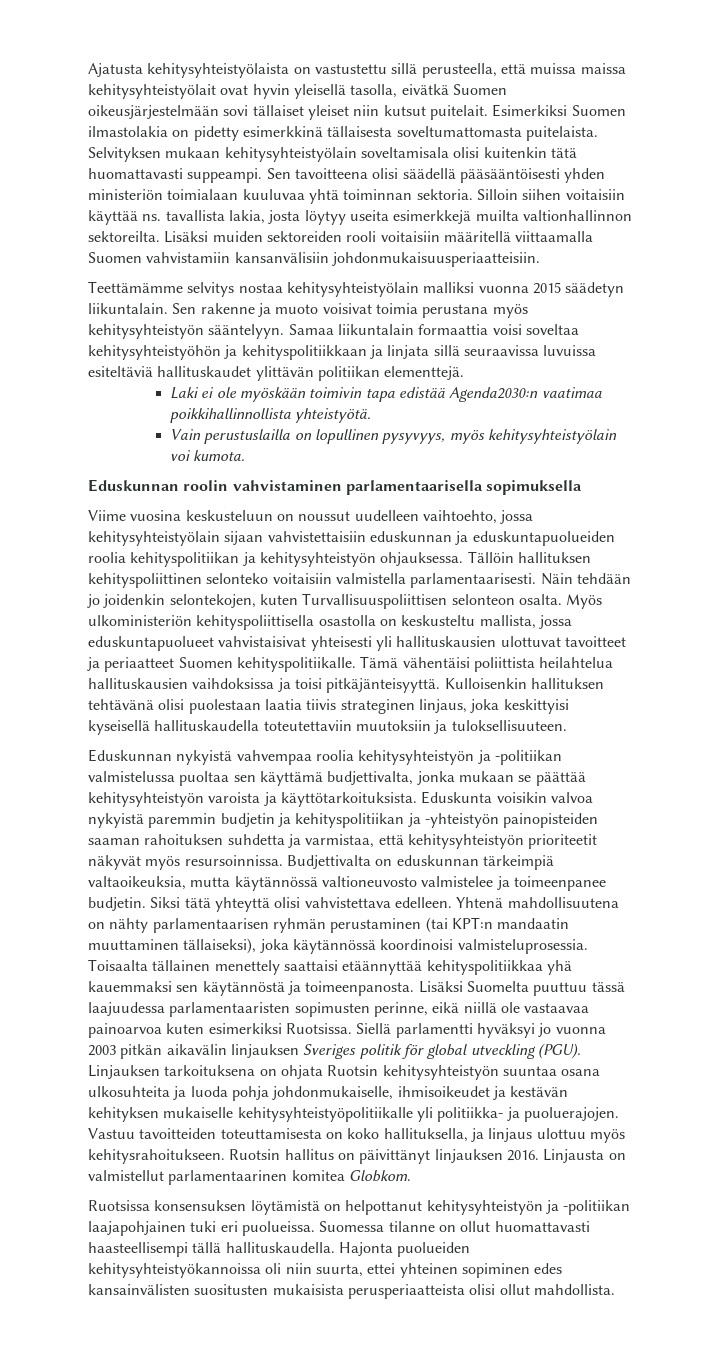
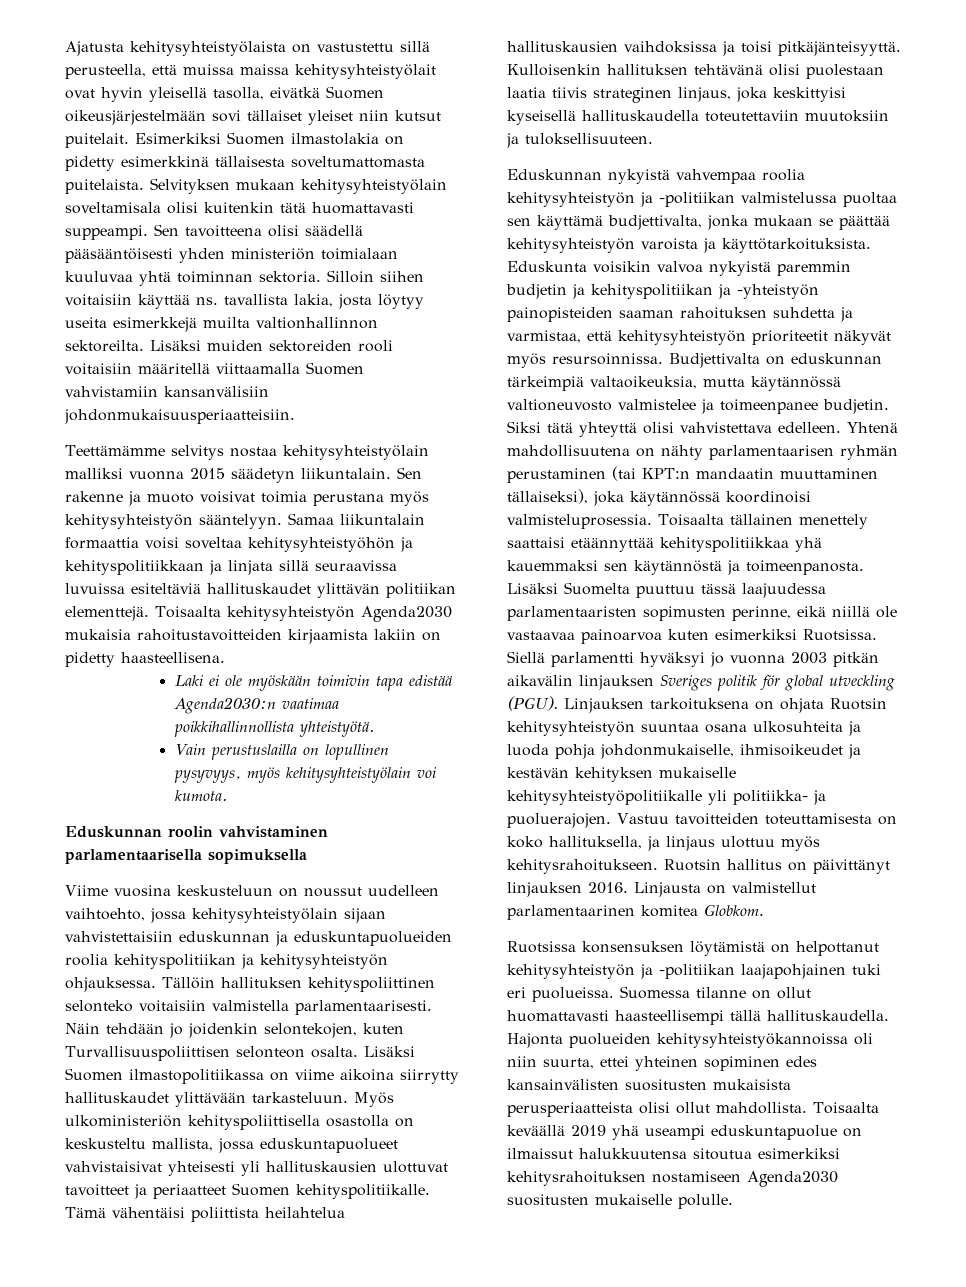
+ Toisaalta kehitysyhteistyön Agenda2030 mukaisia rahoitustavoitteiden kirjaamista lakiin on pidetty haasteellisena.
+ Lisäksi Suomen ilmastopolitiikassa on viime aikoina siirrytty hallituskaudet ylittävään tarkasteluun.
+ Toisaalta keväällä 2019 yhä useampi eduskuntapuolue on ilmaissut halukkuutensa sitoutua esimerkiksi kehitysrahoituksen nostamiseen Agenda2030 suositusten mukaiselle polulle.

